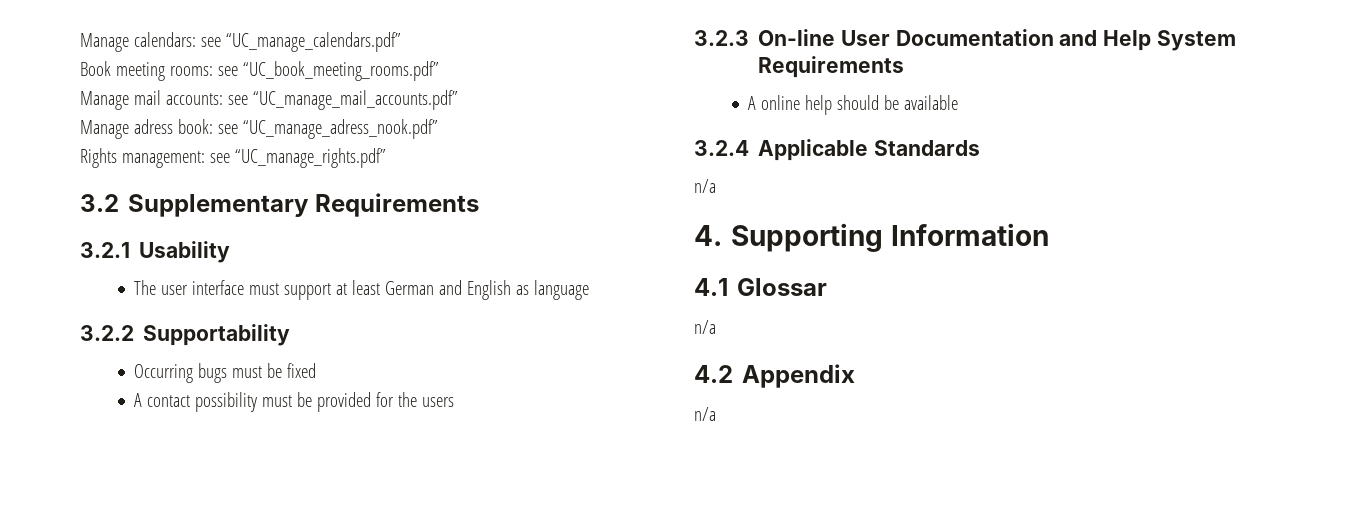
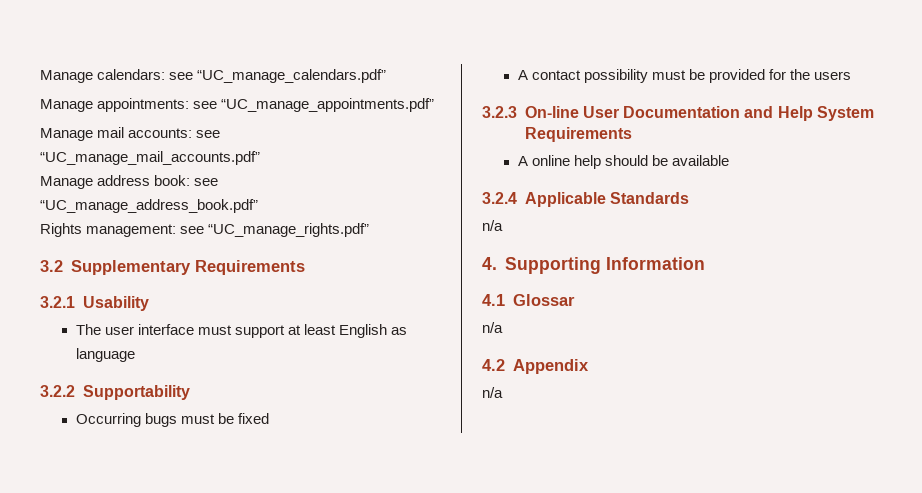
- Book meeting rooms: see “UC_book_meeting_rooms.pdf”
+ Manage appointments: see “UC_manage_appointments.pdf”
- Manage adress book: see “UC_manage_adress_nook.pdf”
+ Manage address book: see “UC_manage_address_book.pdf”
- The user interface must support at least German and English as language
+ The user interface must support at least English as language

